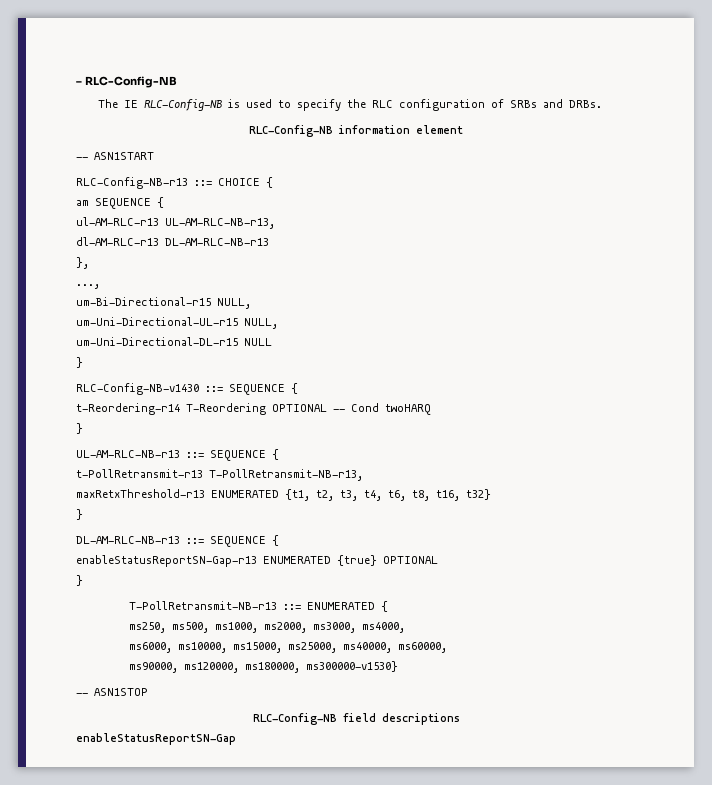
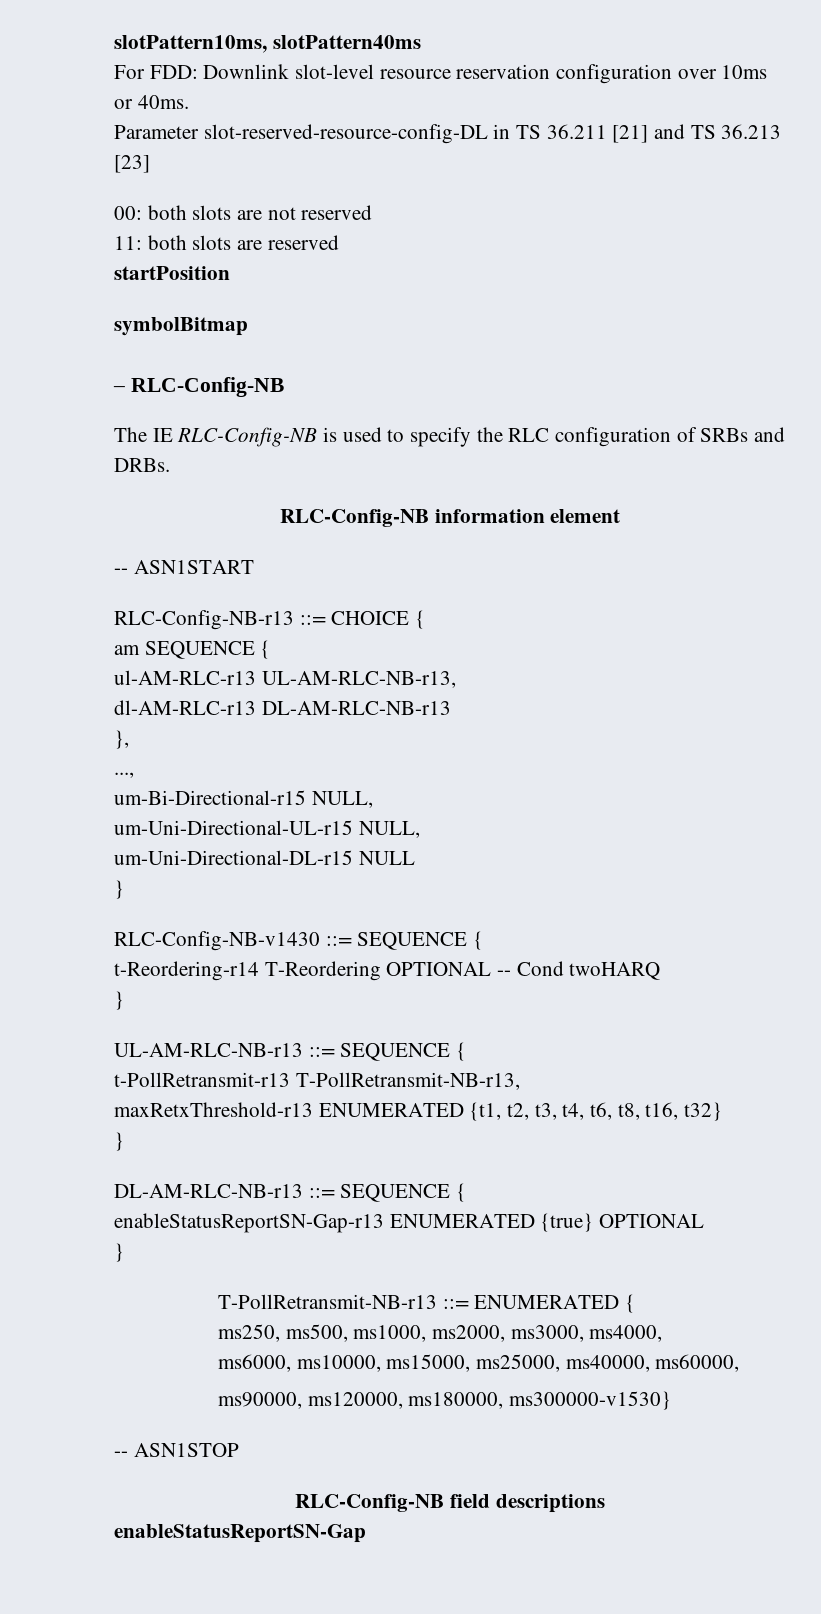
+ slotPattern10ms, slotPattern40ms
+ For FDD: Downlink slot-level resource reservation configuration over 10ms or 40ms.
+ Parameter slot-reserved-resource-config-DL in TS 36.211 [21] and TS 36.213 [23]
+ 00: both slots are not reserved
+ 11: both slots are reserved
+ startPosition
+ symbolBitmap

